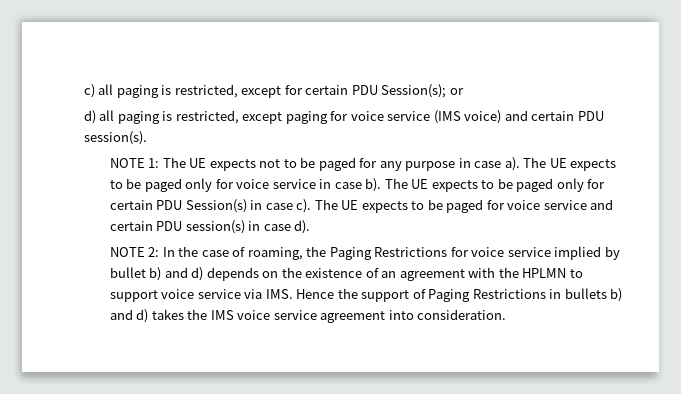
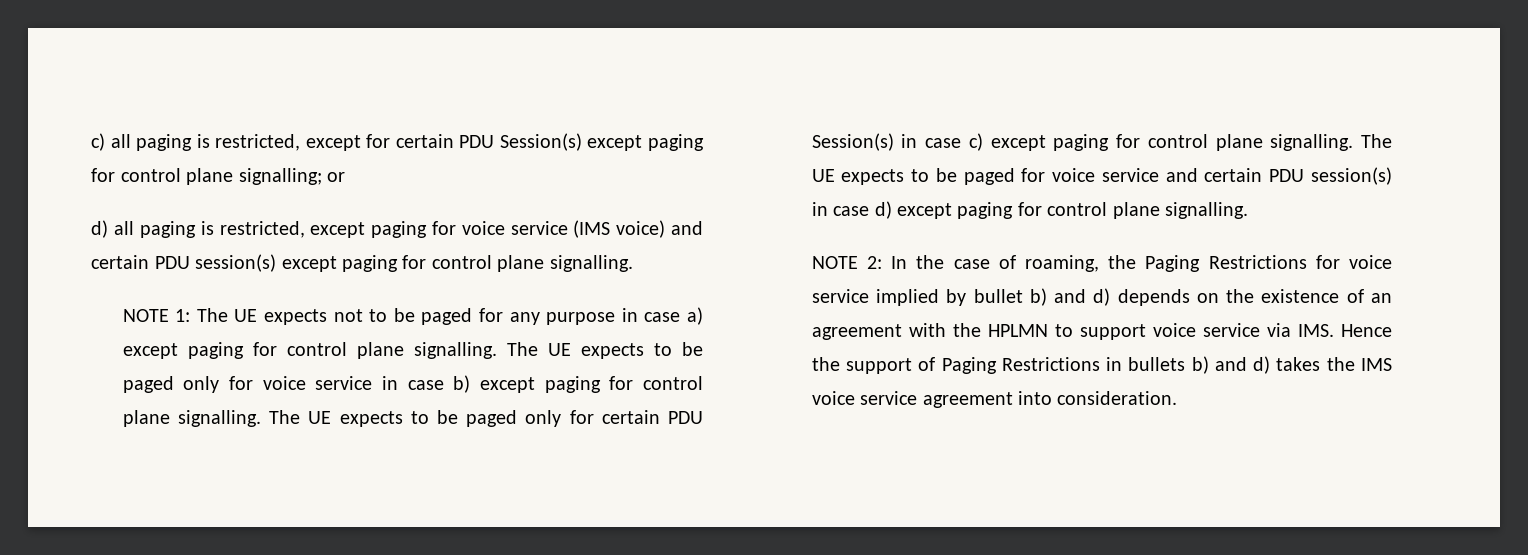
- c) all paging is restricted, except for certain PDU Session(s); or
+ c) all paging is restricted, except for certain PDU Session(s) except paging for control plane signalling; or
- d) all paging is restricted, except paging for voice service (IMS voice) and certain PDU session(s).
+ d) all paging is restricted, except paging for voice service (IMS voice) and certain PDU session(s) except paging for control plane signalling.
- NOTE 1: The UE expects not to be paged for any purpose in case a).
+ NOTE 1: The UE expects not to be paged for any purpose in case a) except paging for control plane signalling.
- The UE expects to be paged only for voice service in case b).
+ The UE expects to be paged only for voice service in case b) except paging for control plane signalling.
- The UE expects to be paged only for certain PDU Session(s) in case c).
+ The UE expects to be paged only for certain PDU Session(s) in case c) except paging for control plane signalling.
- The UE expects to be paged for voice service and certain PDU session(s) in case d).
+ The UE expects to be paged for voice service and certain PDU session(s) in case d) except paging for control plane signalling.

